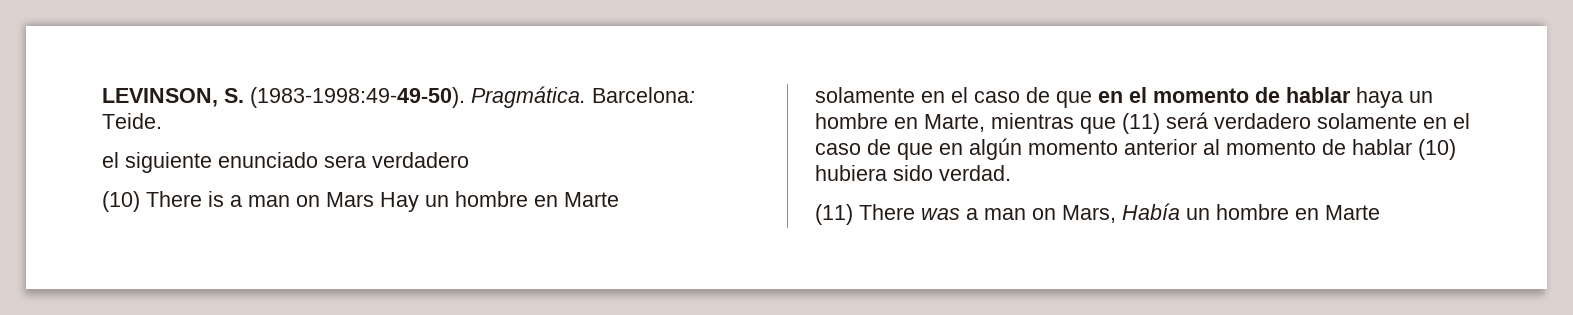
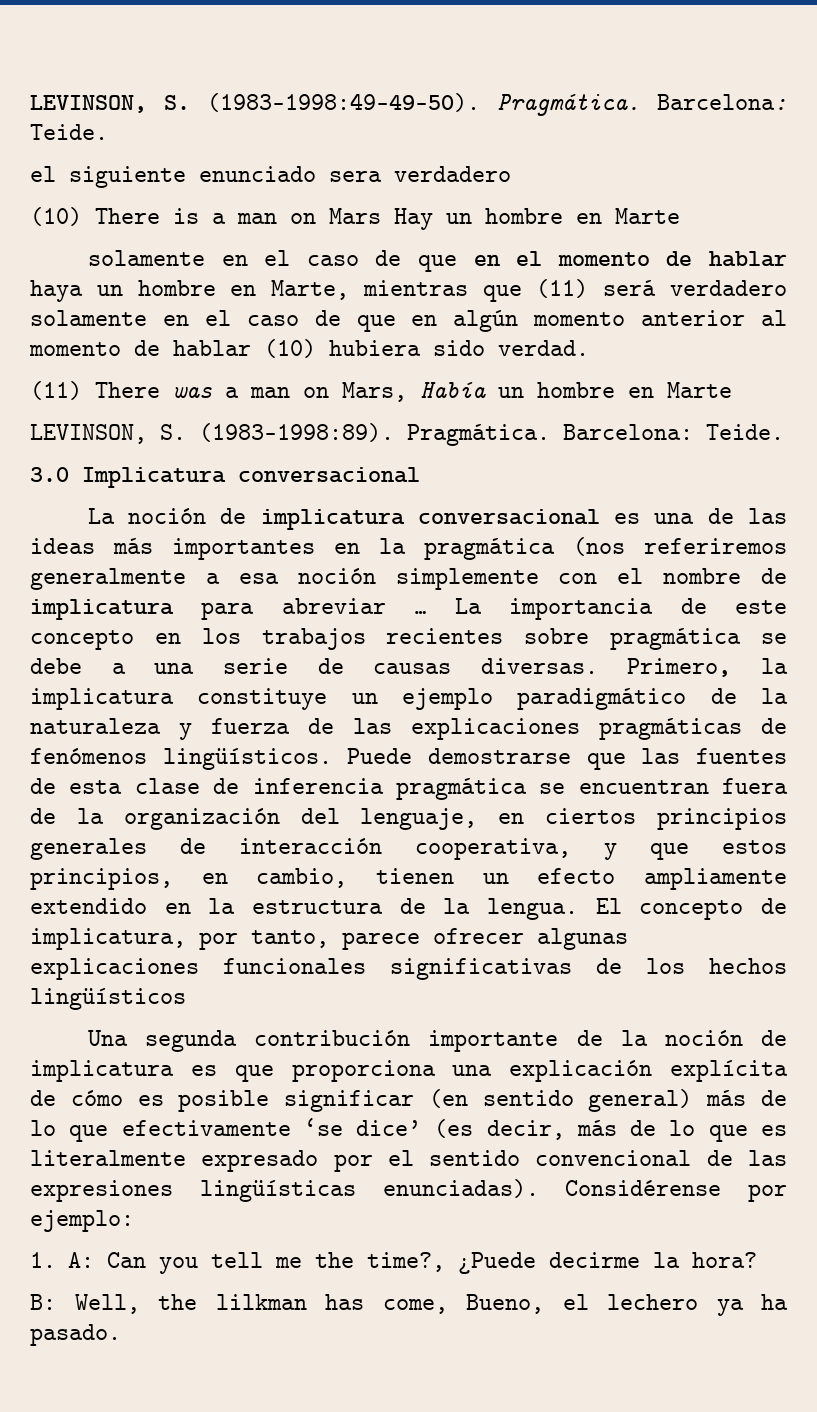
+ LEVINSON, S. (1983-1998:89). Pragmática. Barcelona: Teide.
+ 3.0 Implicatura conversacional
+ La noción de implicatura conversacional es una de las ideas más importantes en la pragmática (nos referiremos generalmente a esa noción simplemente con el nombre de implicatura para abreviar … La importancia de este concepto en los trabajos recientes sobre pragmática se debe a una serie de causas diversas. Primero, la implicatura constituye un ejemplo paradigmático de la naturaleza y fuerza de las explicaciones pragmáticas de fenómenos lingüísticos. Puede demostrarse que las fuentes de esta clase de inferencia pragmática se encuentran fuera de la organización del lenguaje, en ciertos principios generales de interacción cooperativa, y que estos principios, en cambio, tienen un efecto ampliamente extendido en la estructura de la lengua. El concepto de implicatura, por tanto, parece ofrecer algunas explicaciones funcionales significativas de los hechos lingüísticos
+ Una segunda contribución importante de la noción de implicatura es que proporciona una explicación explícita de cómo es posible significar (en sentido general) más de lo que efectivamente ‘se dice’ (es decir, más de lo que es literalmente expresado por el sentido convencional de las expresiones lingüísticas enunciadas). Considérense por ejemplo:
+ 1. A: Can you tell me the time?, ¿Puede decirme la hora?
+ B: Well, the lilkman has come, Bueno, el lechero ya ha pasado.

